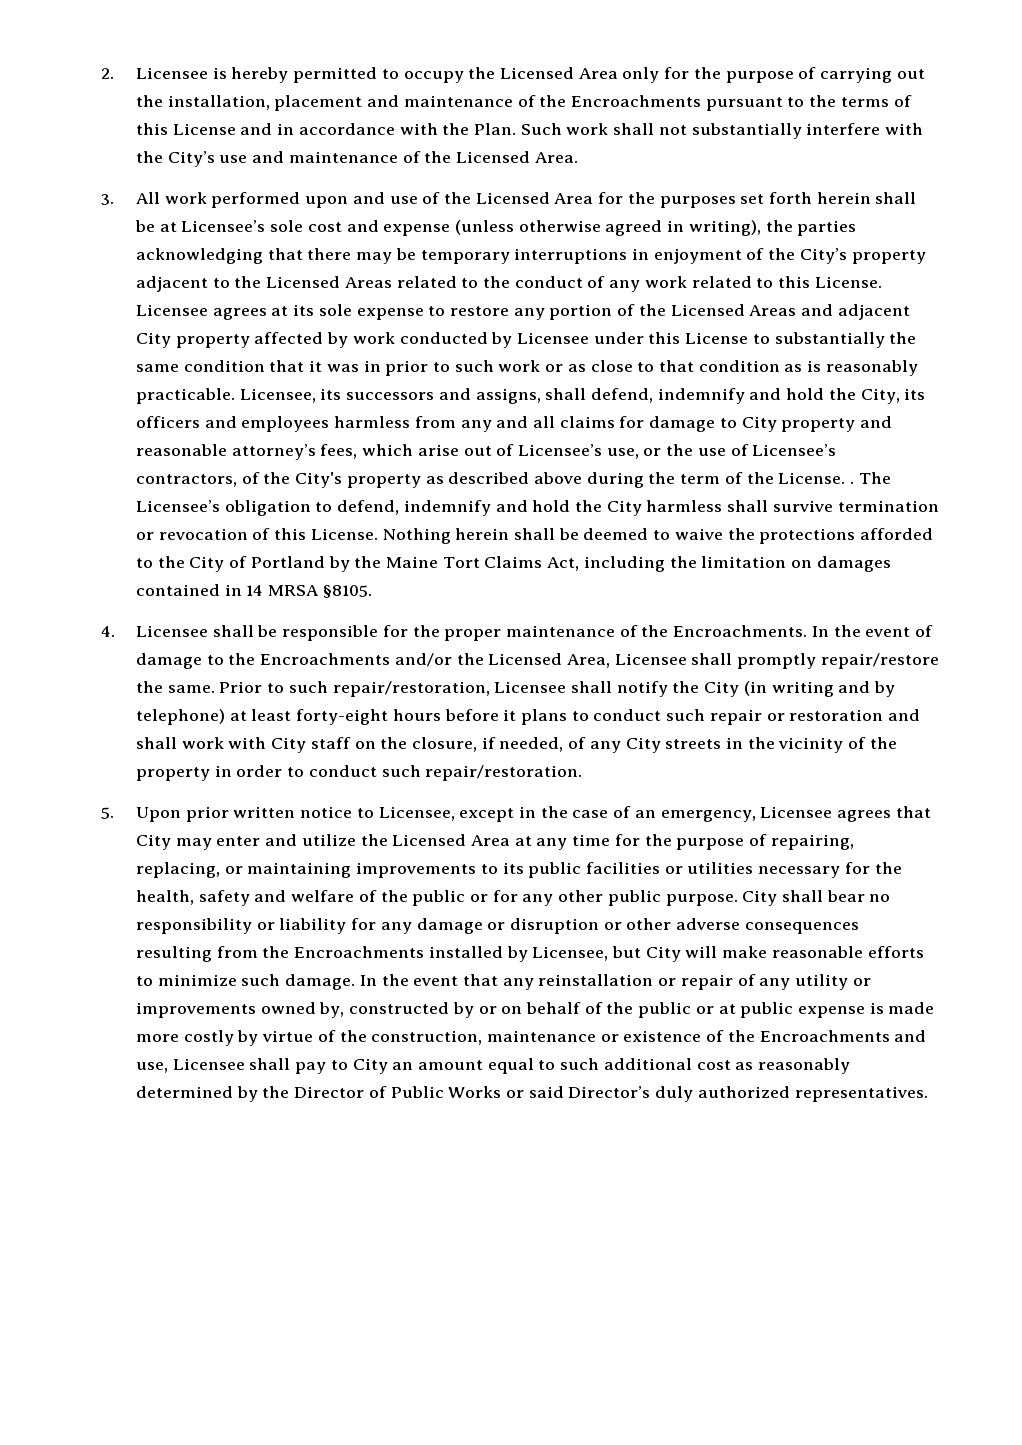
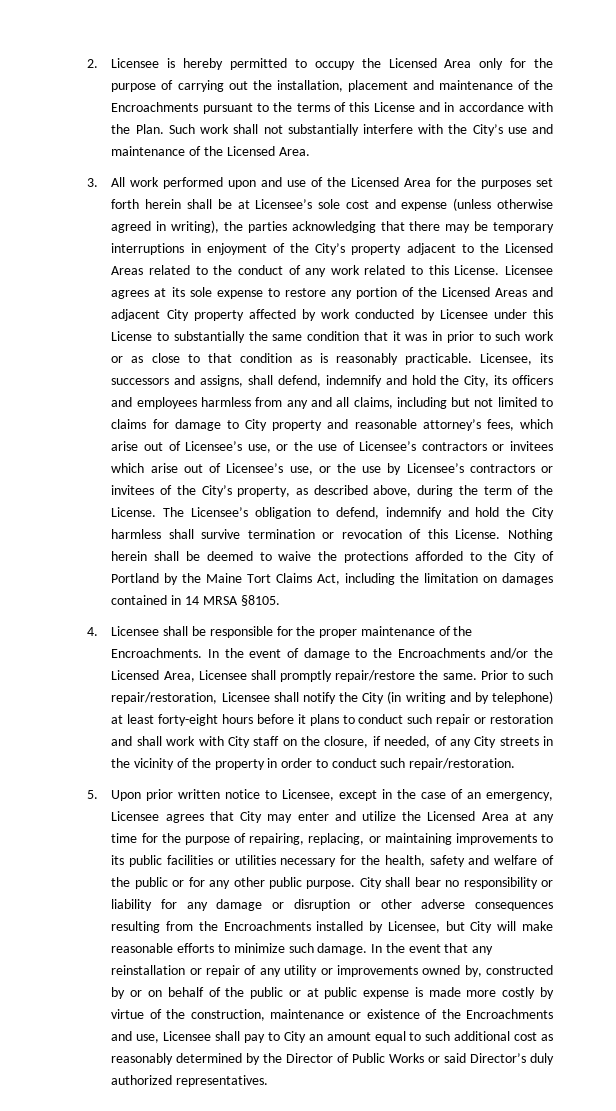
- Licensee, its successors and assigns, shall defend, indemnify and hold the City, its officers and employees harmless from any and all claims for damage to City property and reasonable attorney’s fees, which arise out of Licensee’s use, or the use of Licensee’s contractors, of the City's property as described above during the term of the License. .
+ Licensee, its successors and assigns, shall defend, indemnify and hold the City, its officers and employees harmless from any and all claims, including but not limited to claims for damage to City property and reasonable attorney’s fees, which arise out of Licensee’s use, or the use of Licensee’s contractors or invitees which arise out of Licensee’s use, or the use by Licensee’s contractors or invitees of the City’s property, as described above, during the term of the License.

